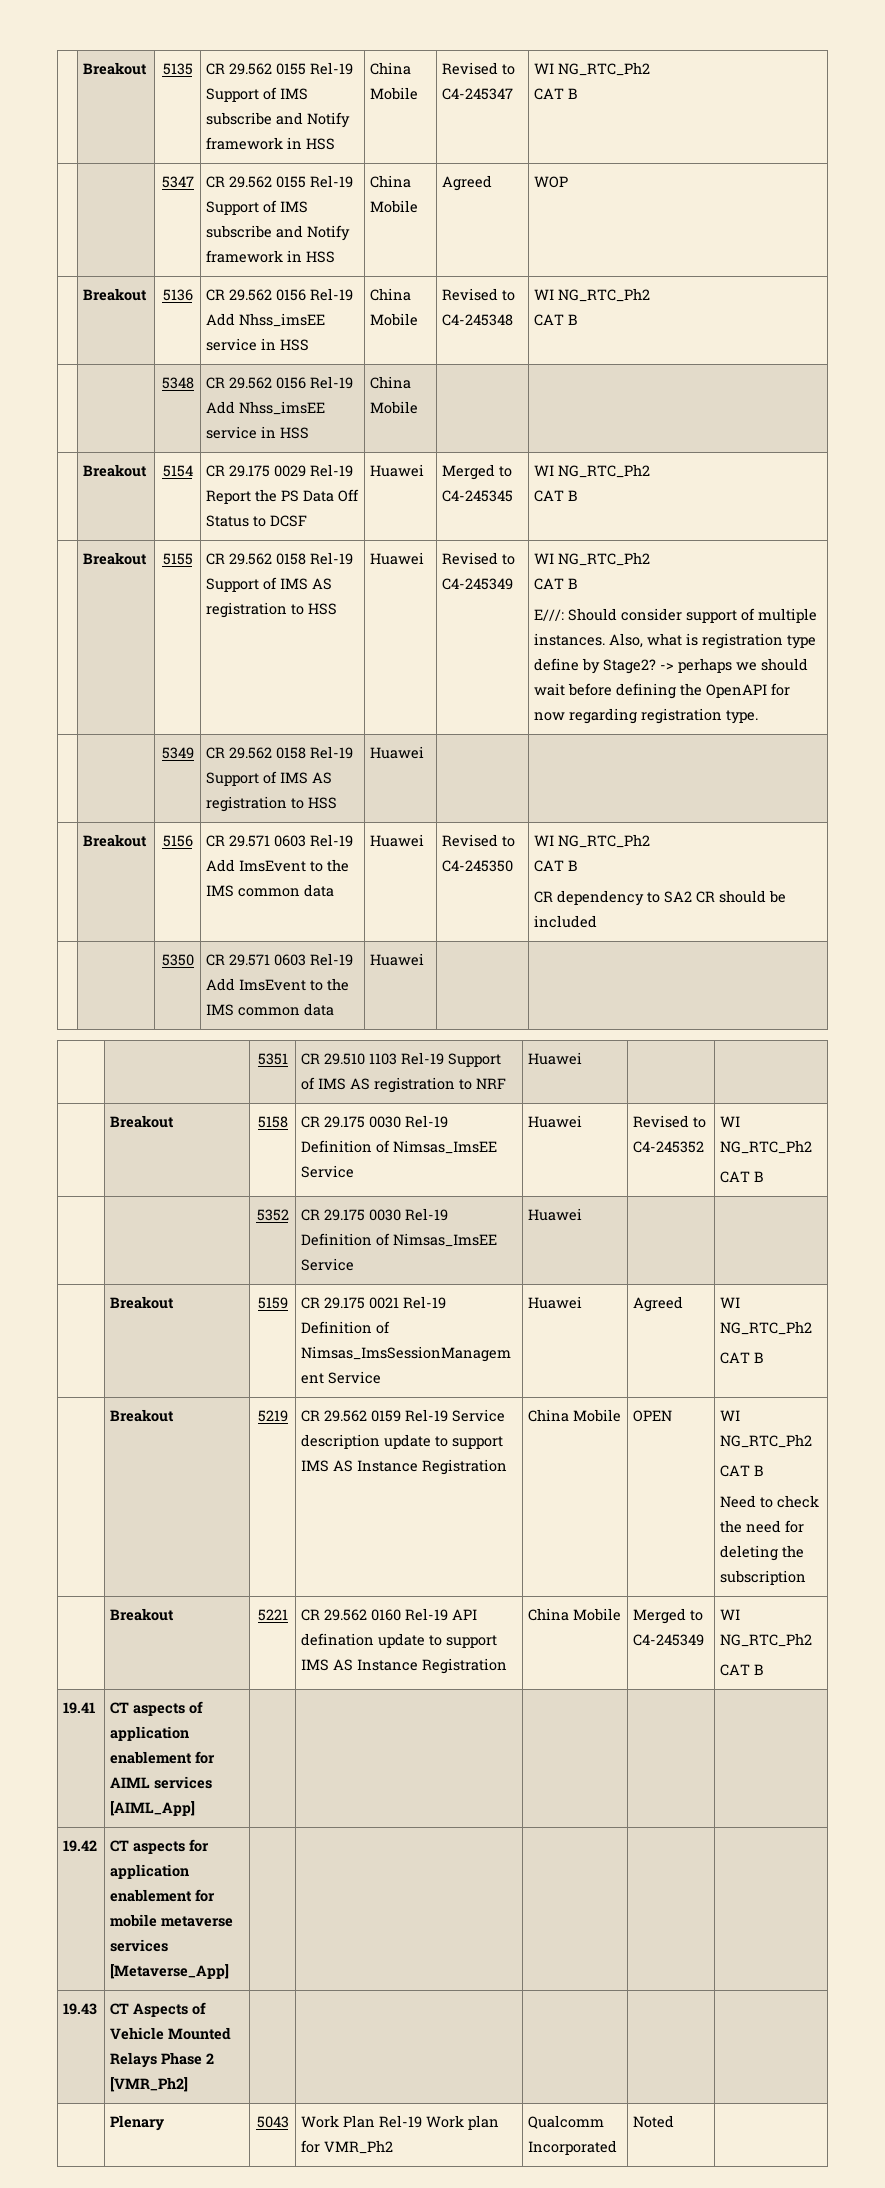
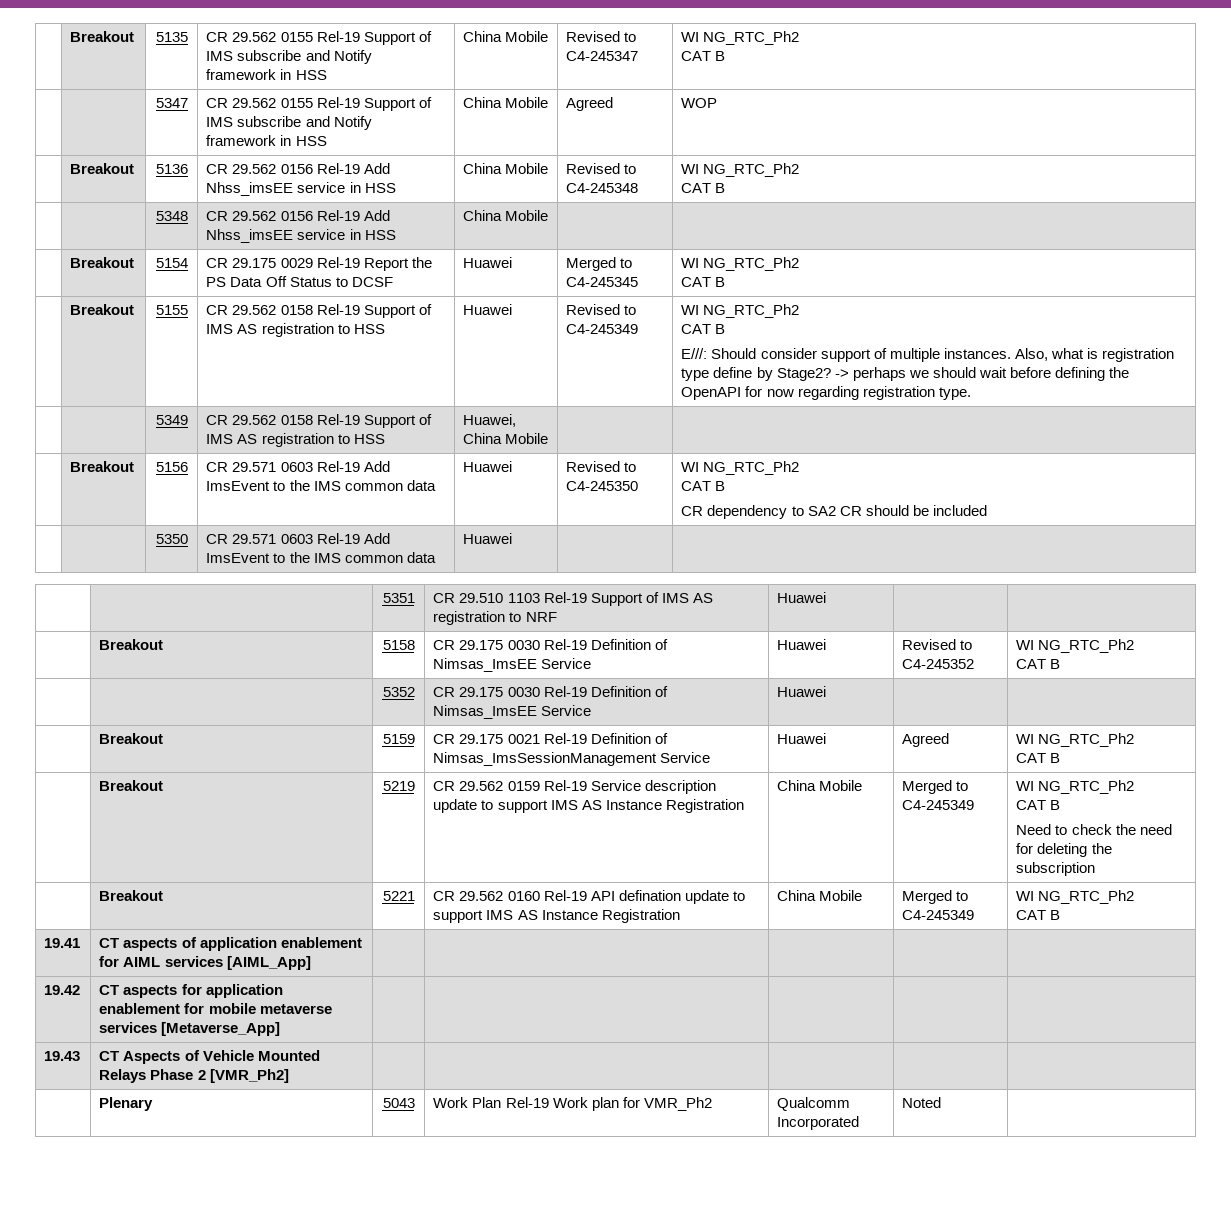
- | | 5349 | CR 29.562 0158 Rel-19 Support of IMS AS registration to HSS | Huawei | |
+ | | 5349 | CR 29.562 0158 Rel-19 Support of IMS AS registration to HSS | Huawei, China Mobile | |
- | Breakout | 5219 | CR 29.562 0159 Rel-19 Service description update to support IMS AS Instance Registration | China Mobile | OPEN | WI NG_RTC_Ph2
+ | Breakout | 5219 | CR 29.562 0159 Rel-19 Service description update to support IMS AS Instance Registration | China Mobile | Merged to C4-245349 | WI NG_RTC_Ph2

